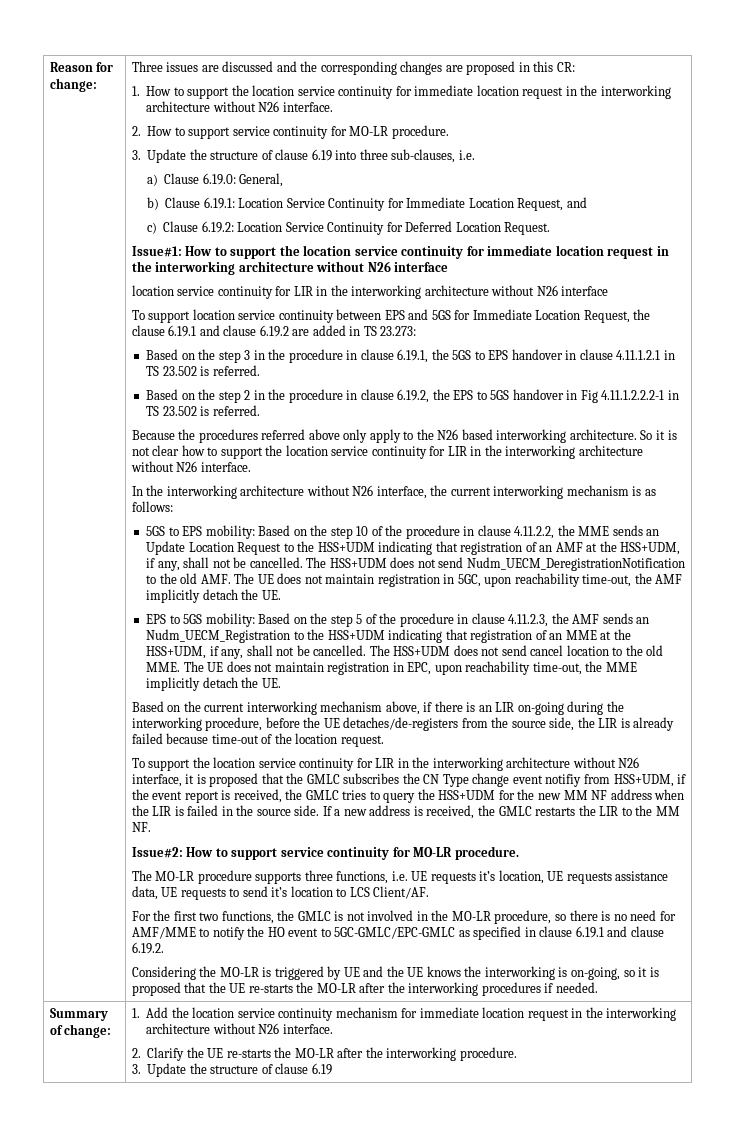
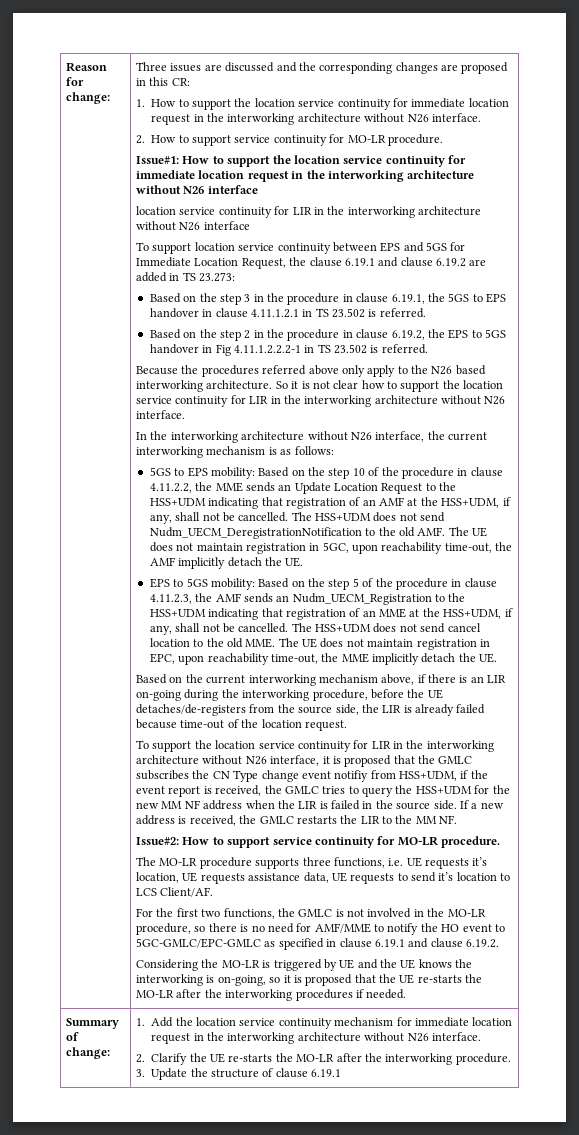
- 3. Update the structure of clause 6.19 into three sub-clauses, i.e.
- a) Clause 6.19.0: General,
- b) Clause 6.19.1: Location Service Continuity for Immediate Location Request, and
- c) Clause 6.19.2: Location Service Continuity for Deferred Location Request.
  Summary of change: | 1. Add the location service continuity mechanism for immediate location request in the interworking architecture without N26 interface.
  2. Clarify the UE re-starts the MO-LR after the interworking procedure.
- 3. Update the structure of clause 6.19
+ 3. Update the structure of clause 6.19.1

